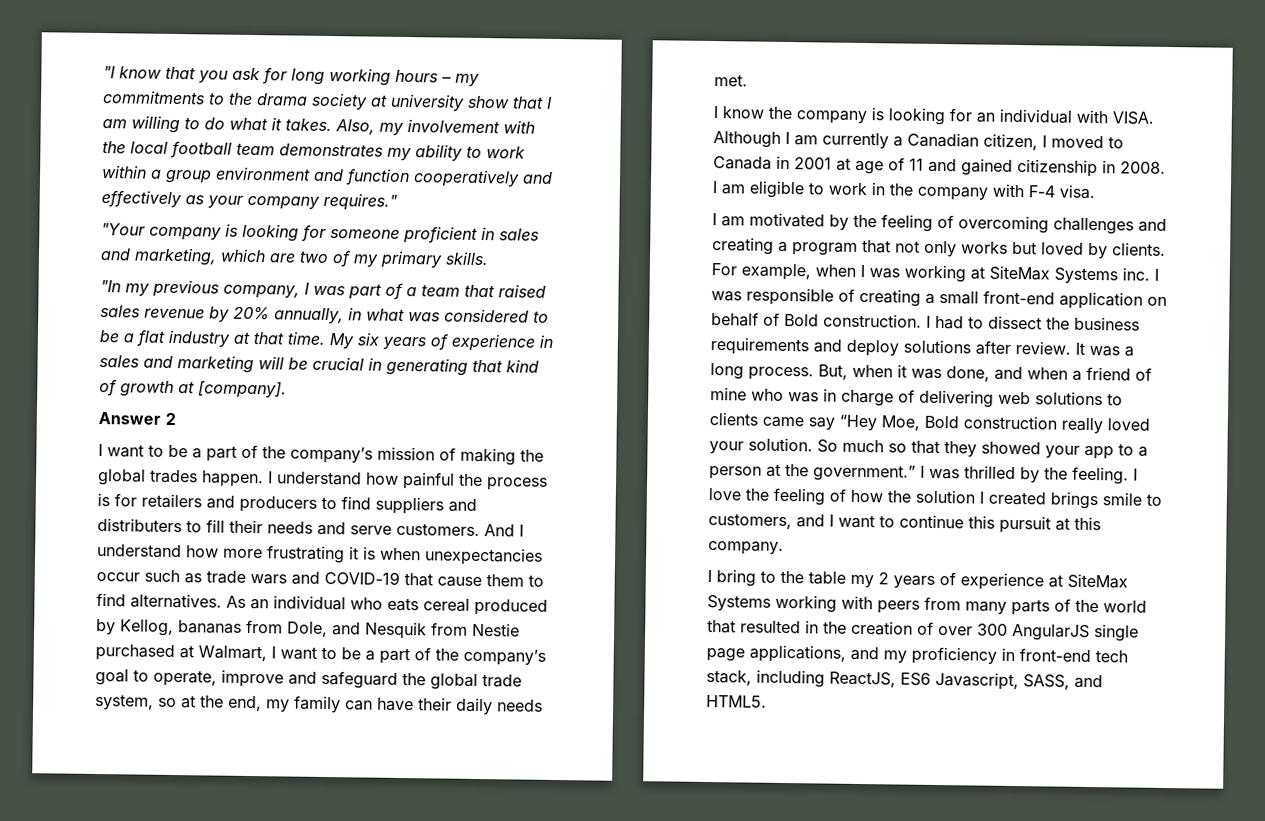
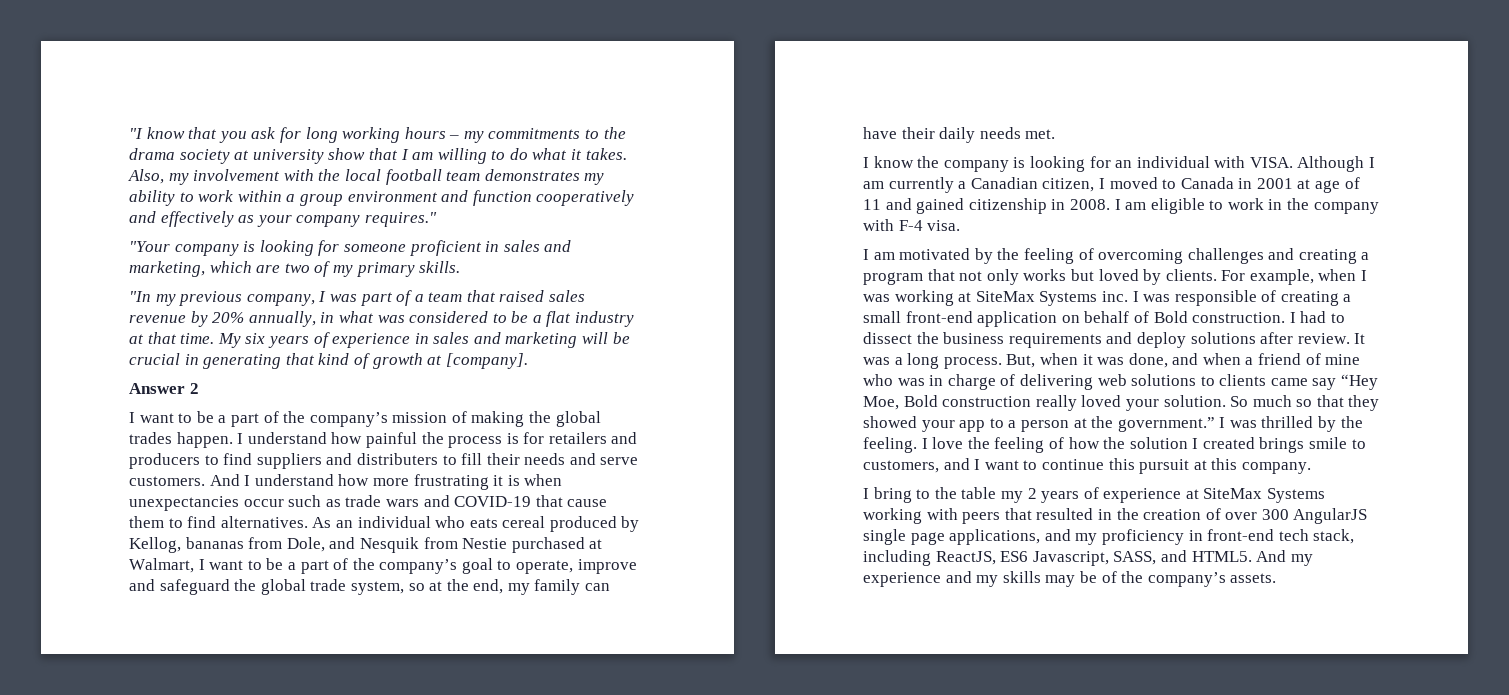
- I bring to the table my 2 years of experience at SiteMax Systems working with peers from many parts of the world that resulted in the creation of over 300 AngularJS single page applications, and my proficiency in front-end tech stack, including ReactJS, ES6 Javascript, SASS, and HTML5.
+ I bring to the table my 2 years of experience at SiteMax Systems working with peers that resulted in the creation of over 300 AngularJS single page applications, and my proficiency in front-end tech stack, including ReactJS, ES6 Javascript, SASS, and HTML5.
+ And my experience and my skills may be of the company’s assets.

